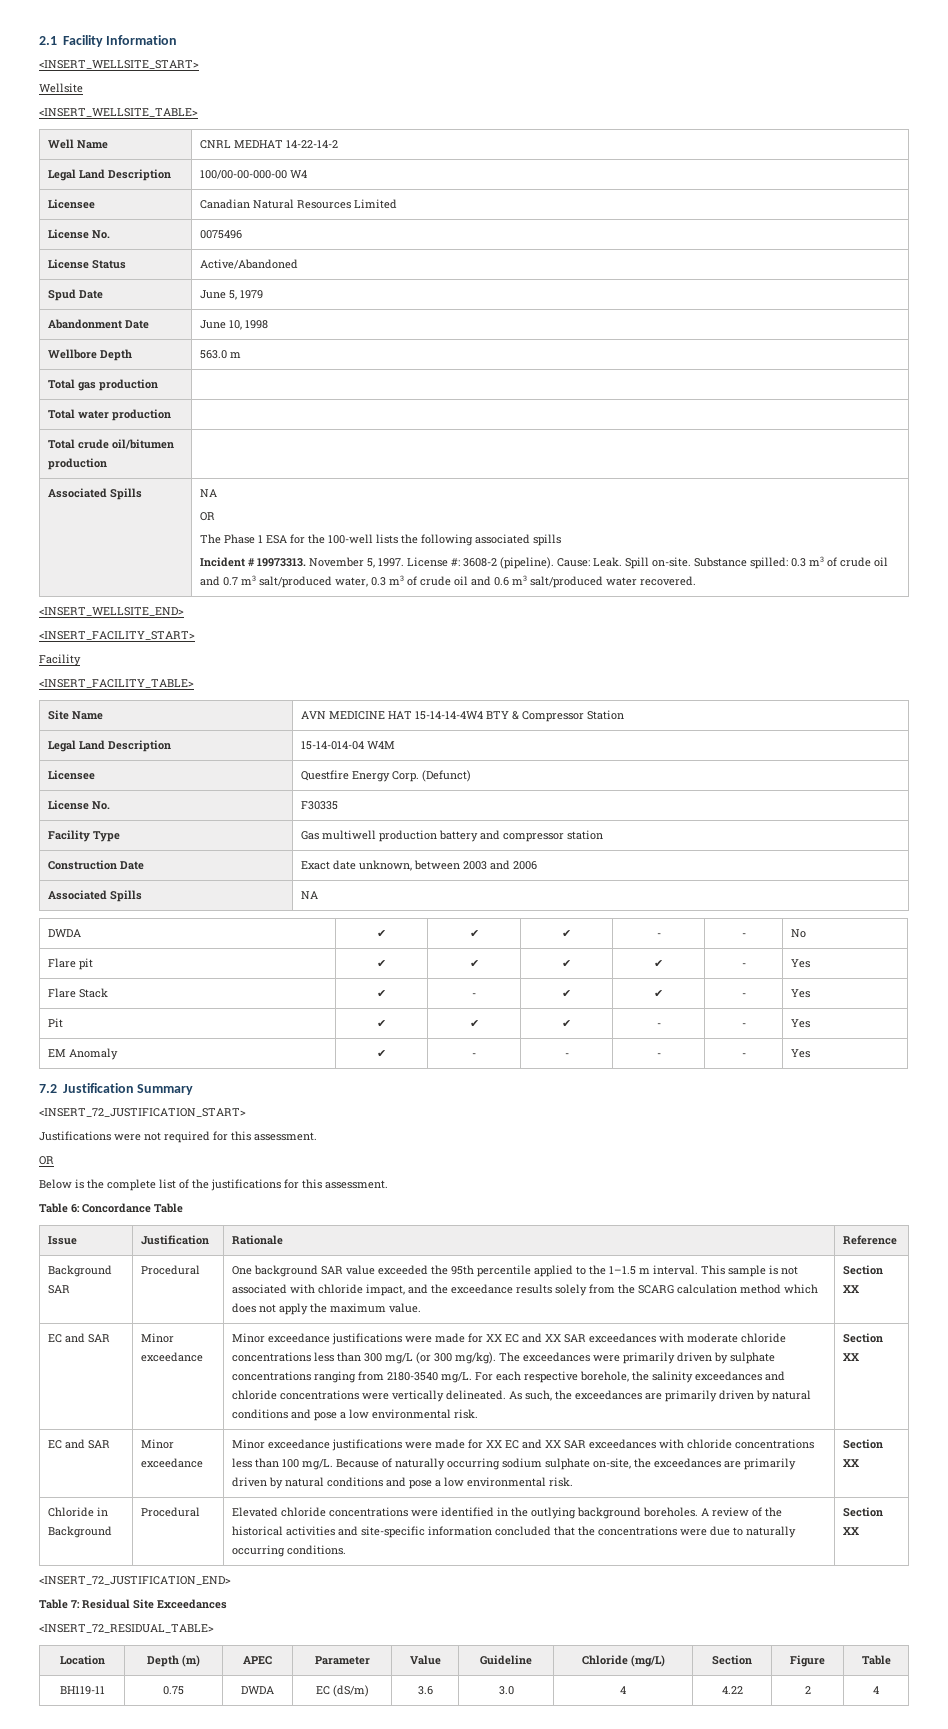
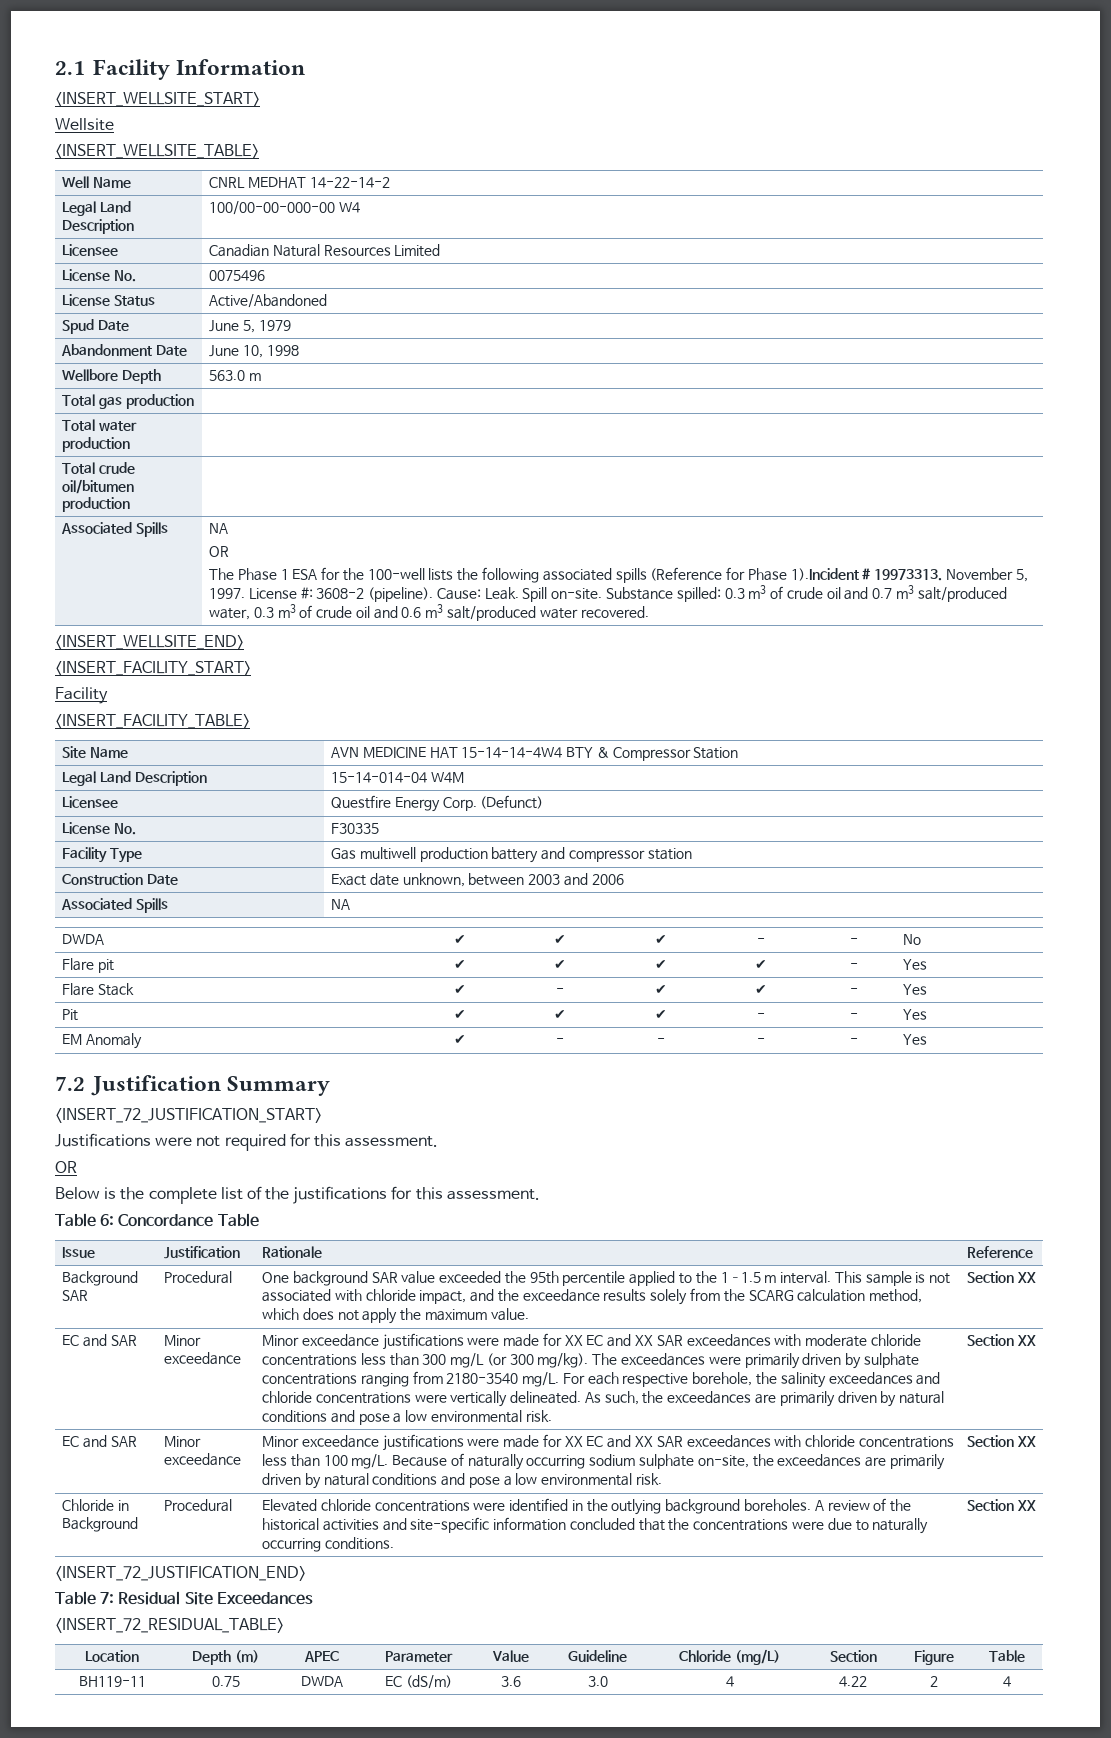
- The Phase 1 ESA for the 100-well lists the following associated spills
- Incident # 19973313.
+ The Phase 1 ESA for the 100-well lists the following associated spills (Reference for Phase 1).Incident # 19973313.
- This sample is not associated with chloride impact, and the exceedance results solely from the SCARG calculation method which does not apply the maximum value.
+ This sample is not associated with chloride impact, and the exceedance results solely from the SCARG calculation method, which does not apply the maximum value.

